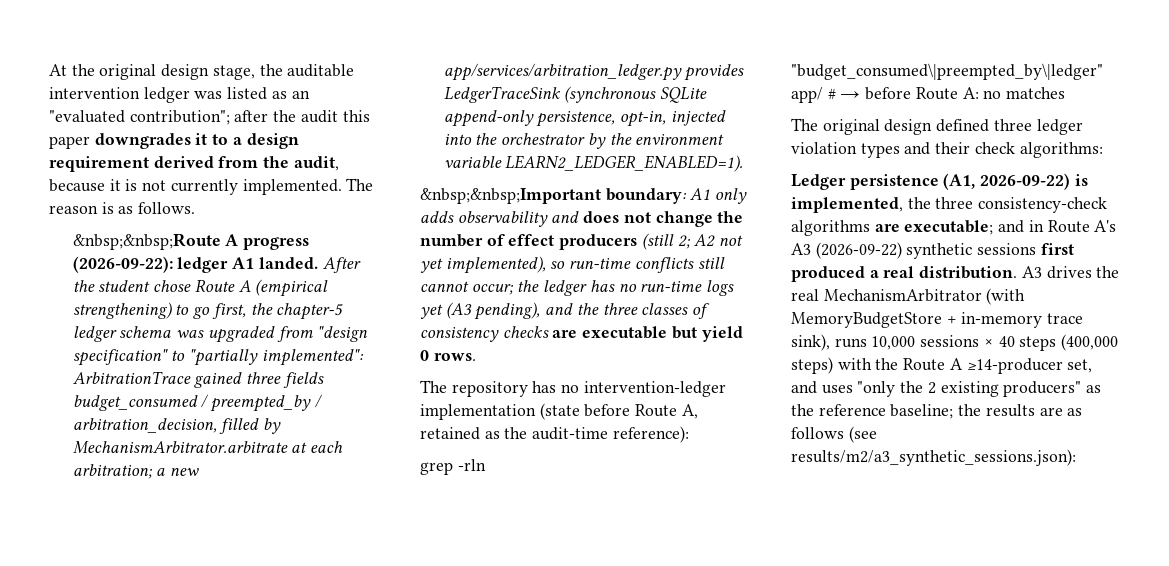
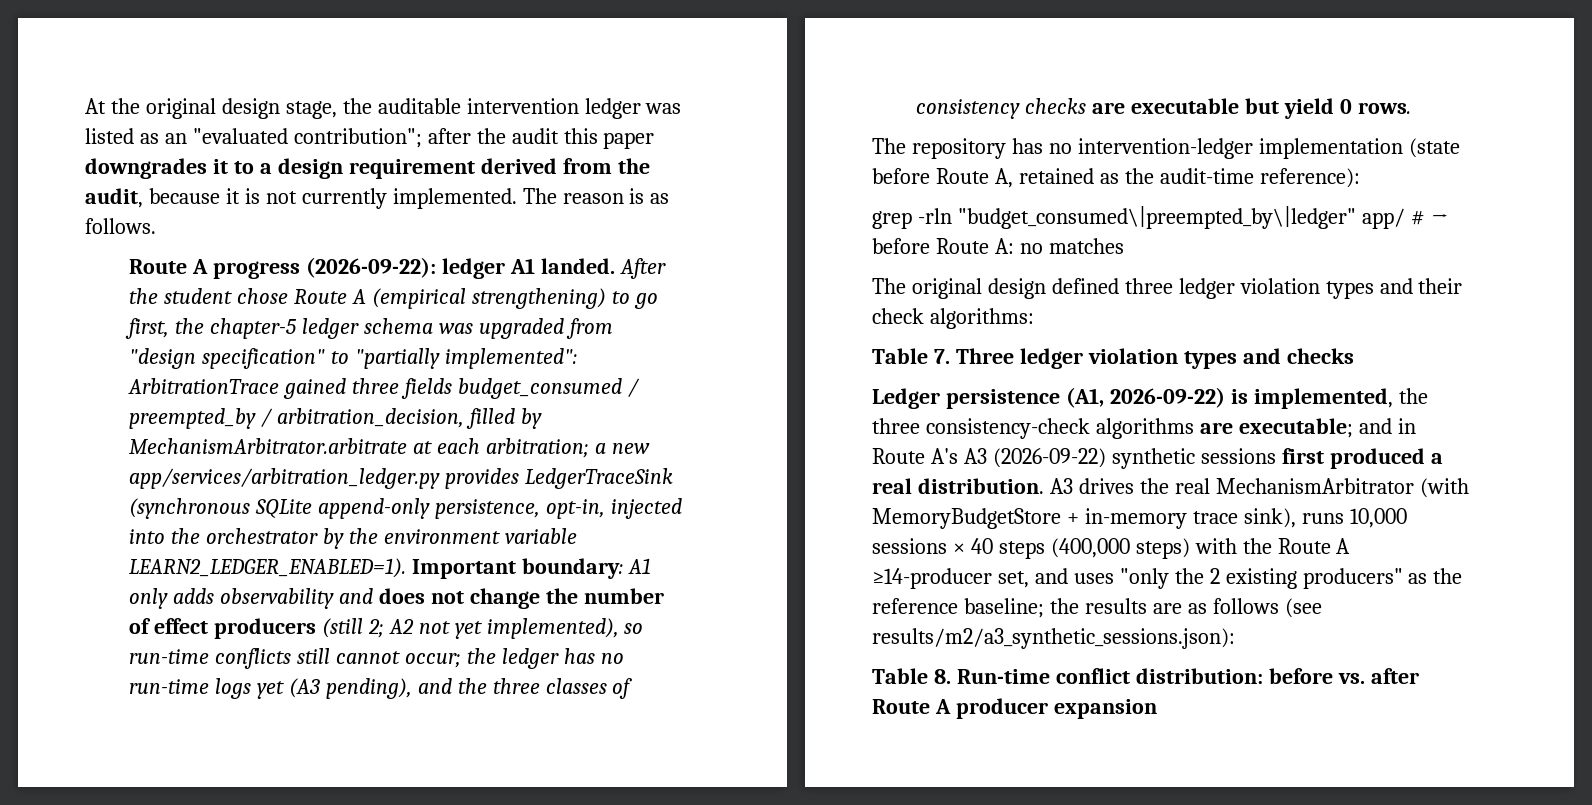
- &nbsp;&nbsp;Route A progress (2026-09-22): ledger A1 landed.
+ Route A progress (2026-09-22): ledger A1 landed.
- a new app/services/arbitration_ledger.py provides LedgerTraceSink (synchronous SQLite append-only persistence, opt-in, injected into the orchestrator by the environment variable LEARN2_LEDGER_ENABLED=1).
- &nbsp;&nbsp;Important boundary:
+ a new app/services/arbitration_ledger.py provides LedgerTraceSink (synchronous SQLite append-only persistence, opt-in, injected into the orchestrator by the environment variable LEARN2_LEDGER_ENABLED=1). Important boundary:
+ Table 7. Three ledger violation types and checks
+ Table 8. Run-time conflict distribution: before vs. after Route A producer expansion

